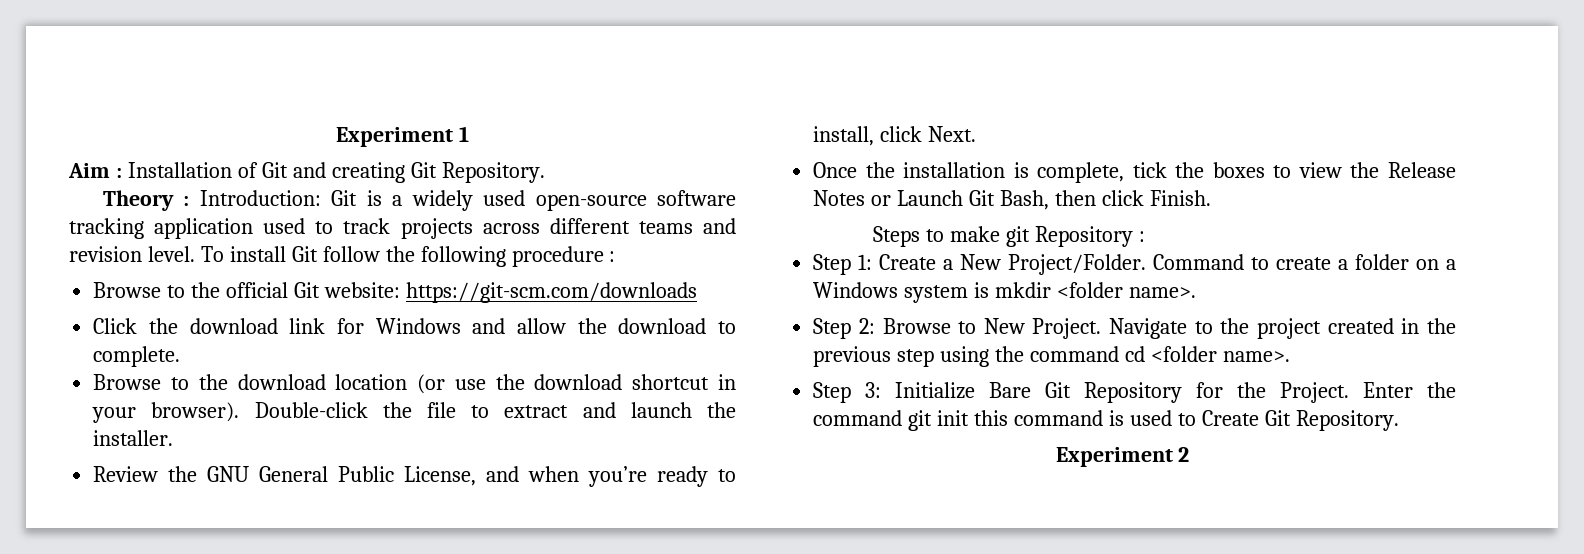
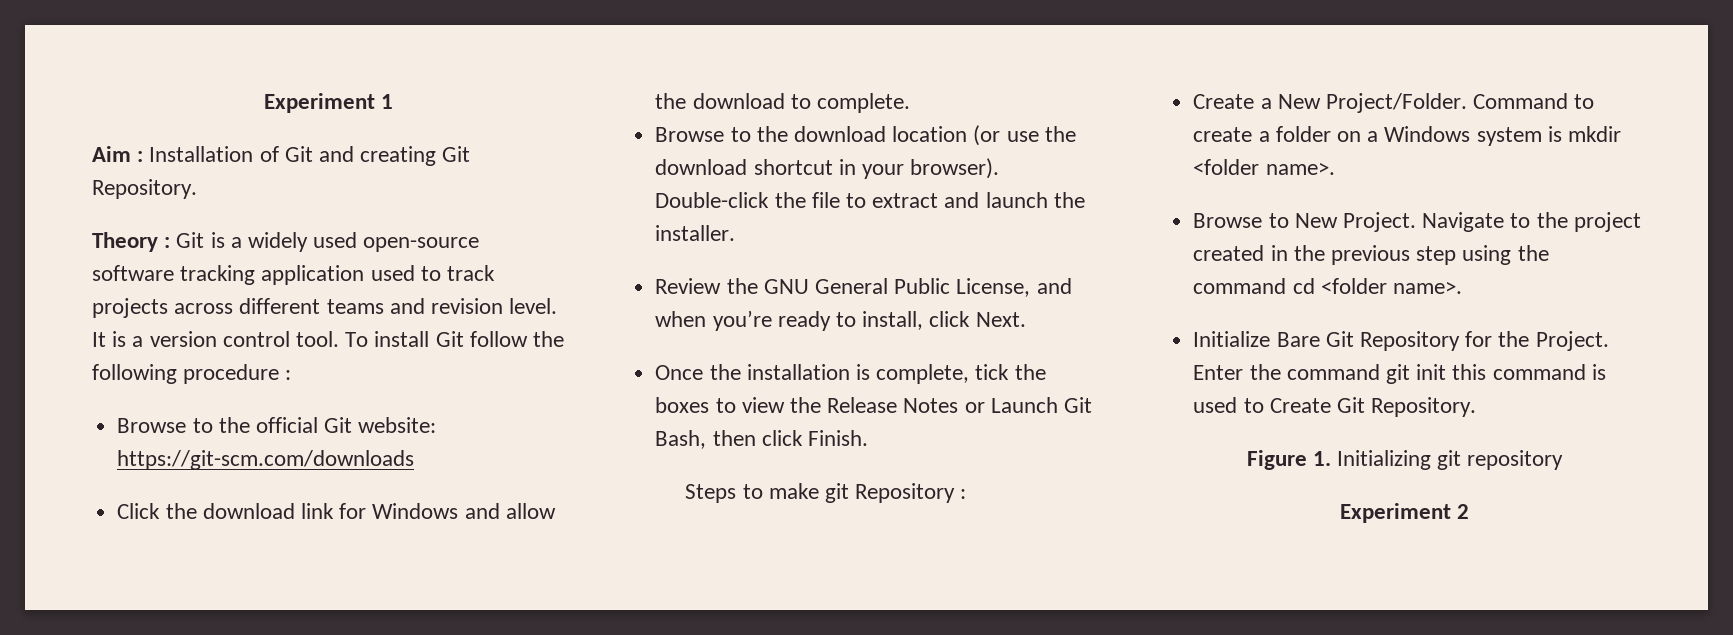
- Theory : Introduction: Git is a widely used open-source software tracking application used to track projects across different teams and revision level.
+ Theory : Git is a widely used open-source software tracking application used to track projects across different teams and revision level.
+ It is a version control tool.
- Step 1: Create a New Project/Folder.
+ Create a New Project/Folder.
- Step 2: Browse to New Project.
+ Browse to New Project.
- Step 3: Initialize Bare Git Repository for the Project.
+ Initialize Bare Git Repository for the Project.
+ Figure 1. Initializing git repository

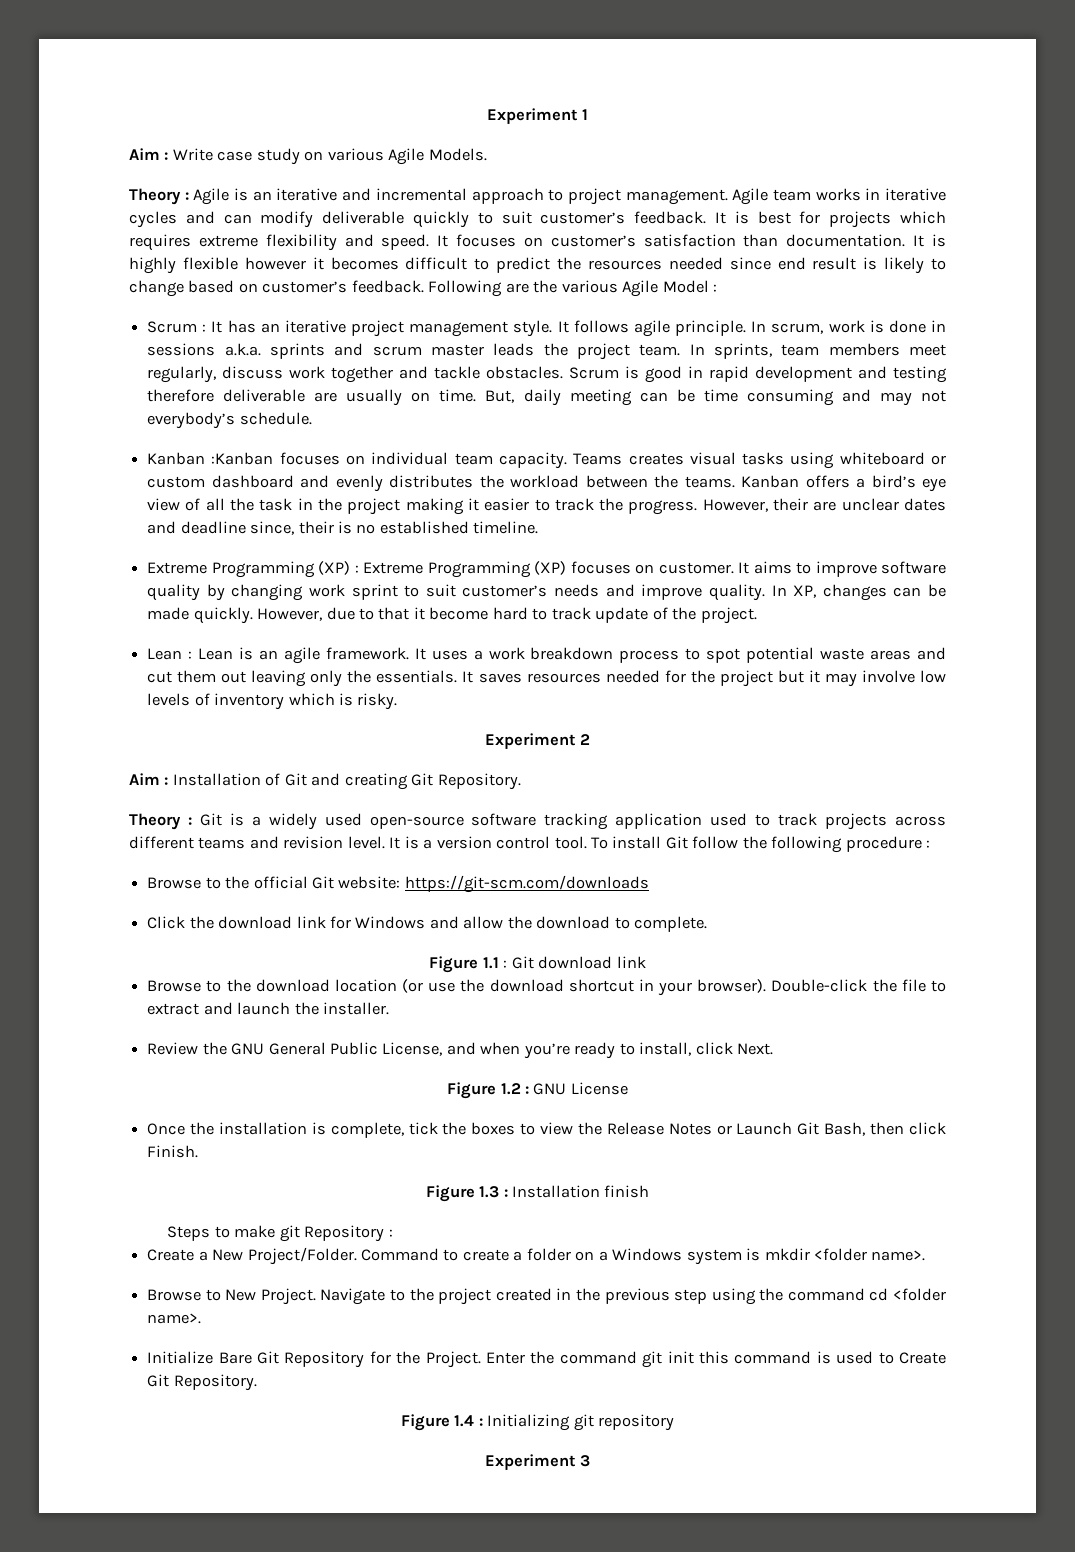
+ Aim : Write case study on various Agile Models.
+ Theory : Agile is an iterative and incremental approach to project management. Agile team works in iterative cycles and can modify deliverable quickly to suit customer’s feedback. It is best for projects which requires extreme flexibility and speed. It focuses on customer’s satisfaction than documentation. It is highly flexible however it becomes difficult to predict the resources needed since end result is likely to change based on customer’s feedback. Following are the various Agile Model :
+ Scrum : It has an iterative project management style. It follows agile principle. In scrum, work is done in sessions a.k.a. sprints and scrum master leads the project team. In sprints, team members meet regularly, discuss work together and tackle obstacles. Scrum is good in rapid development and testing therefore deliverable are usually on time. But, daily meeting can be time consuming and may not everybody’s schedule.
+ Kanban :Kanban focuses on individual team capacity. Teams creates visual tasks using whiteboard or custom dashboard and evenly distributes the workload between the teams. Kanban offers a bird’s eye view of all the task in the project making it easier to track the progress. However, their are unclear dates and deadline since, their is no established timeline.
+ Extreme Programming (XP) : Extreme Programming (XP) focuses on customer. It aims to improve software quality by changing work sprint to suit customer’s needs and improve quality. In XP, changes can be made quickly. However, due to that it become hard to track update of the project.
+ Lean : Lean is an agile framework. It uses a work breakdown process to spot potential waste areas and cut them out leaving only the essentials. It saves resources needed for the project but it may involve low levels of inventory which is risky.
+ Experiment 2
+ Figure 1.1 : Git download link
+ Figure 1.2 : GNU License
+ Figure 1.3 : Installation finish
- Figure 1. Initializing git repository
+ Figure 1.4 : Initializing git repository
- Experiment 2
+ Experiment 3

